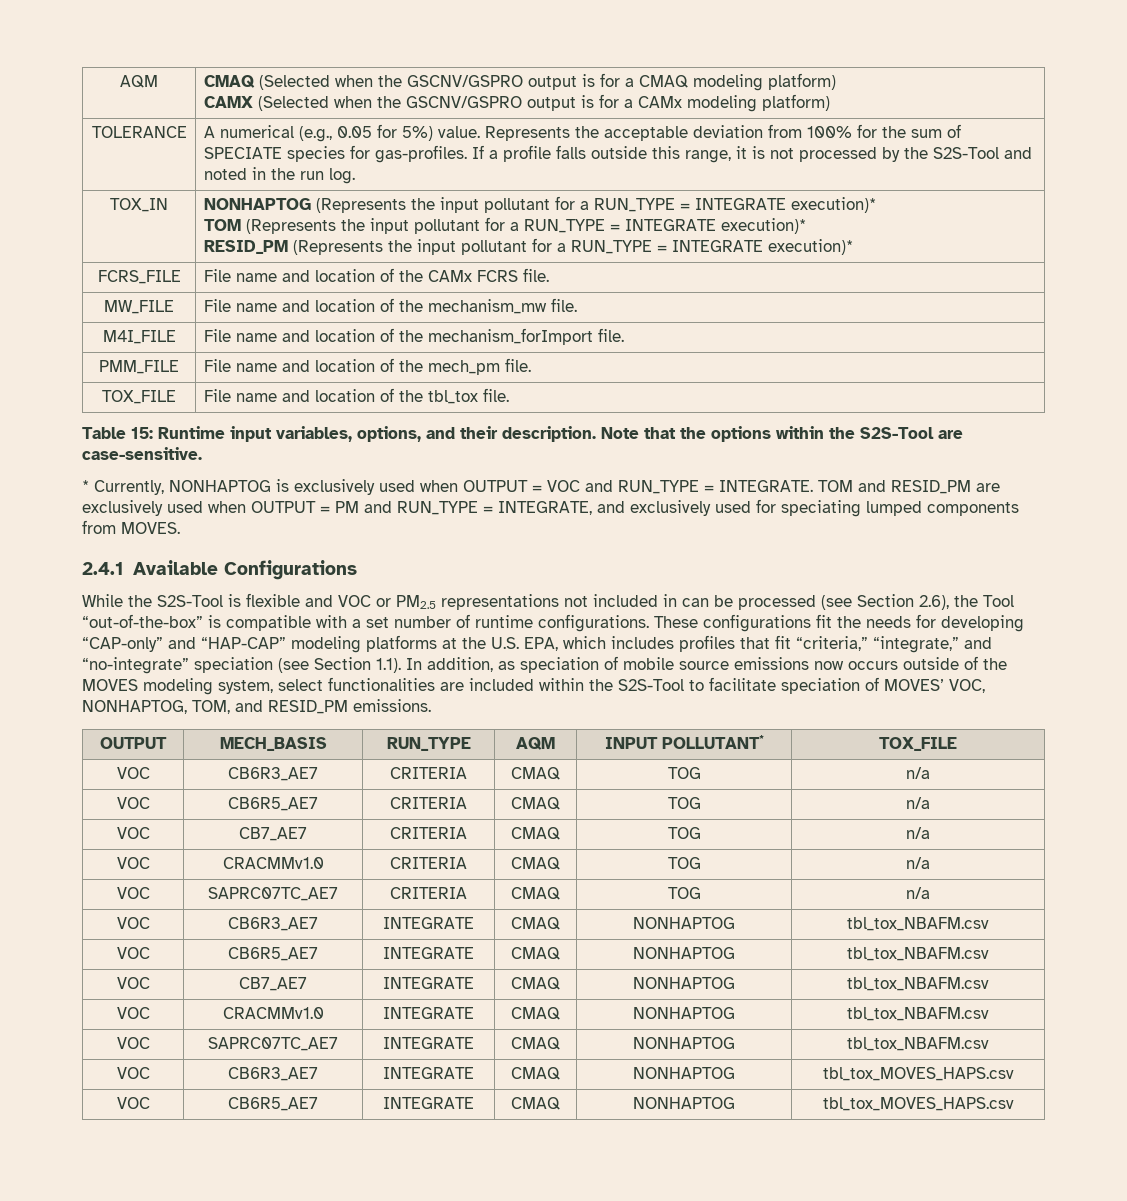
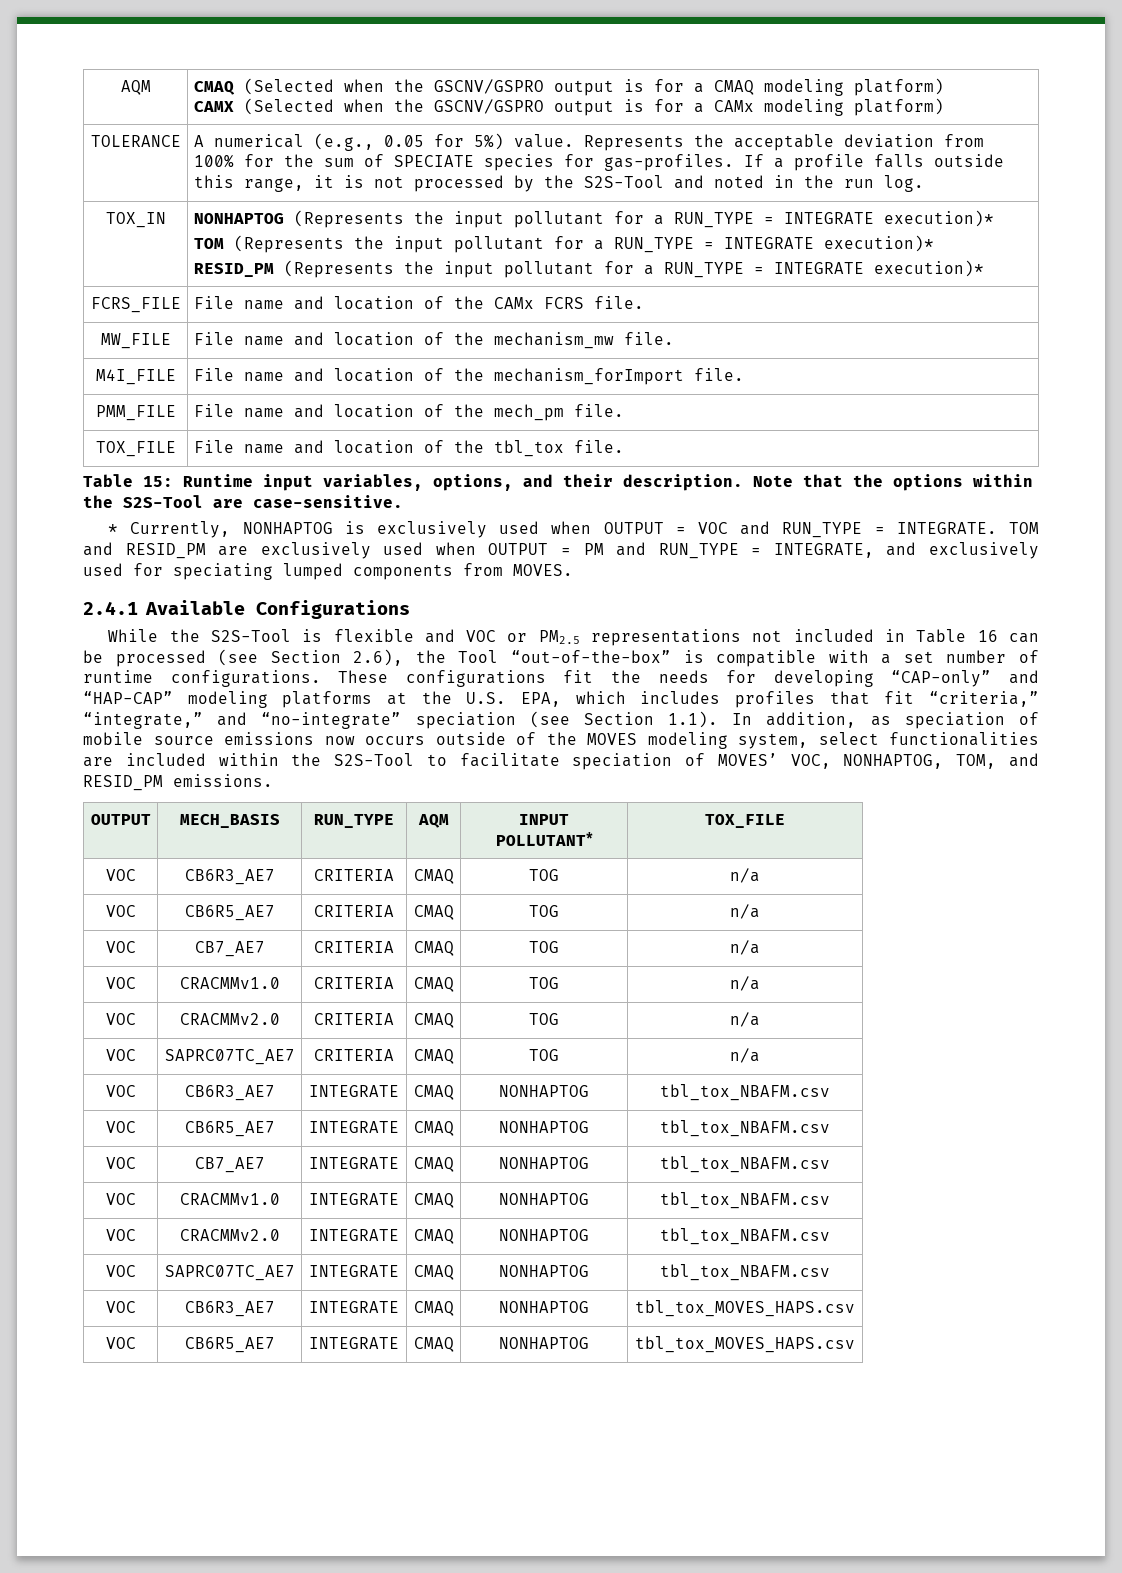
- While the S2S-Tool is flexible and VOC or PM2.5 representations not included in can be processed (see Section 2.6), the Tool “out-of-the-box” is compatible with a set number of runtime configurations.
+ While the S2S-Tool is flexible and VOC or PM2.5 representations not included in Table 16 can be processed (see Section 2.6), the Tool “out-of-the-box” is compatible with a set number of runtime configurations.
+ VOC | CRACMMv2.0 | CRITERIA | CMAQ | TOG | n/a
+ VOC | CRACMMv2.0 | INTEGRATE | CMAQ | NONHAPTOG | tbl_tox_NBAFM.csv

